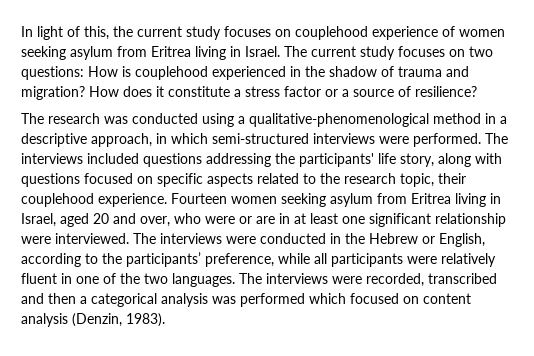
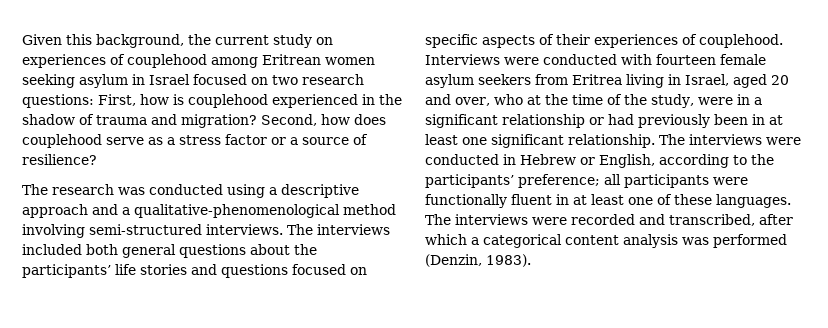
- In light of this, the current study focuses on couplehood experience of women seeking asylum from Eritrea living in Israel. The current study focuses on two questions: How is couplehood experienced in the shadow of trauma and migration?
+ Given this background, the current study on experiences of couplehood among Eritrean women seeking asylum in Israel focused on two research questions: First, how is couplehood experienced in the shadow of trauma and migration?
- How does it constitute a stress factor or a source of resilience?
+ Second, how does couplehood serve as a stress factor or a source of resilience?
- The research was conducted using a qualitative-phenomenological method in a descriptive approach, in which semi-structured interviews were performed. The interviews included questions addressing the participants' life story, along with questions focused on specific aspects related to the research topic, their couplehood experience. Fourteen women seeking asylum from Eritrea living in Israel, aged 20 and over, who were or are in at least one significant relationship were interviewed.
+ The research was conducted using a descriptive approach and a qualitative-phenomenological method involving semi-structured interviews. The interviews included both general questions about the participants’ life stories and questions focused on specific aspects of their experiences of couplehood. Interviews were conducted with fourteen female asylum seekers from Eritrea living in Israel, aged 20 and over, who at the time of the study, were in a significant relationship or had previously been in at least one significant relationship.
- The interviews were conducted in the Hebrew or English, according to the participants’ preference, while all participants were relatively fluent in one of the two languages. The interviews were recorded, transcribed and then a categorical analysis was performed which focused on content analysis (Denzin, 1983).
+ The interviews were conducted in Hebrew or English, according to the participants’ preference; all participants were functionally fluent in at least one of these languages. The interviews were recorded and transcribed, after which a categorical content analysis was performed (Denzin, 1983).

